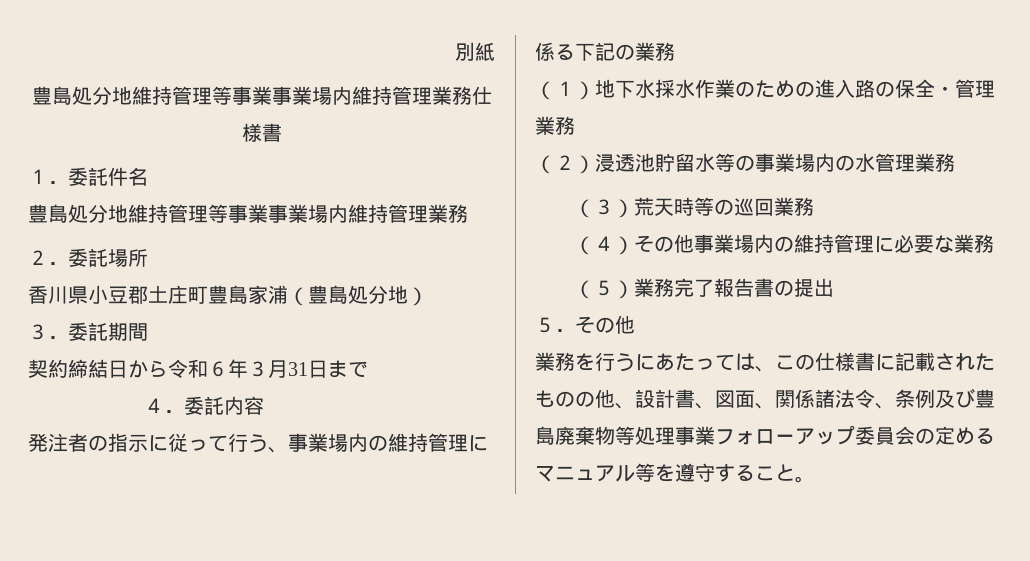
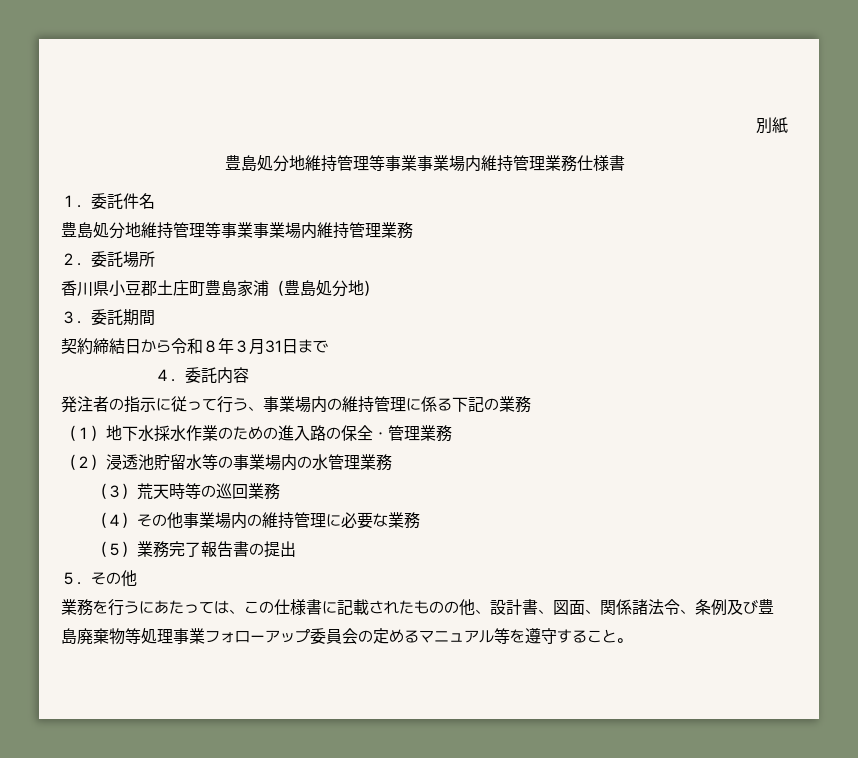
- 契約締結日から令和６年３月31日まで
+ 契約締結日から令和８年３月31日まで

